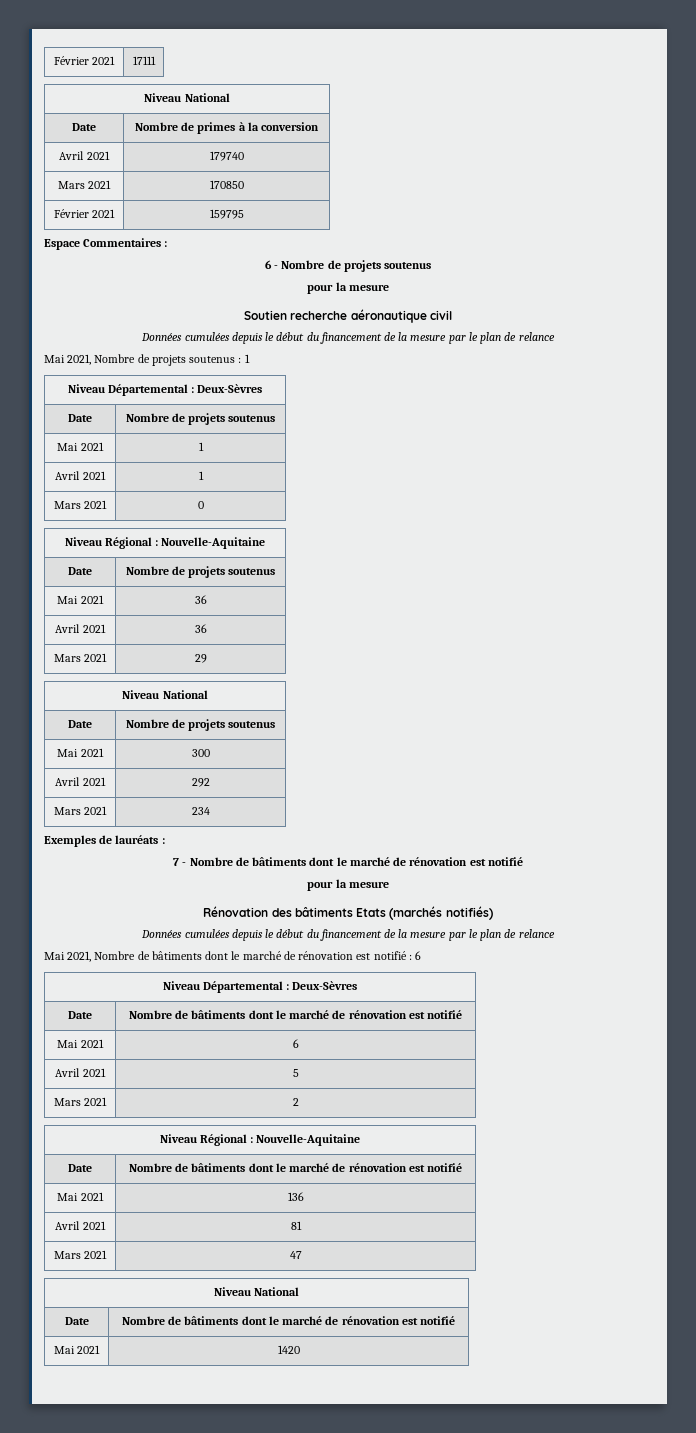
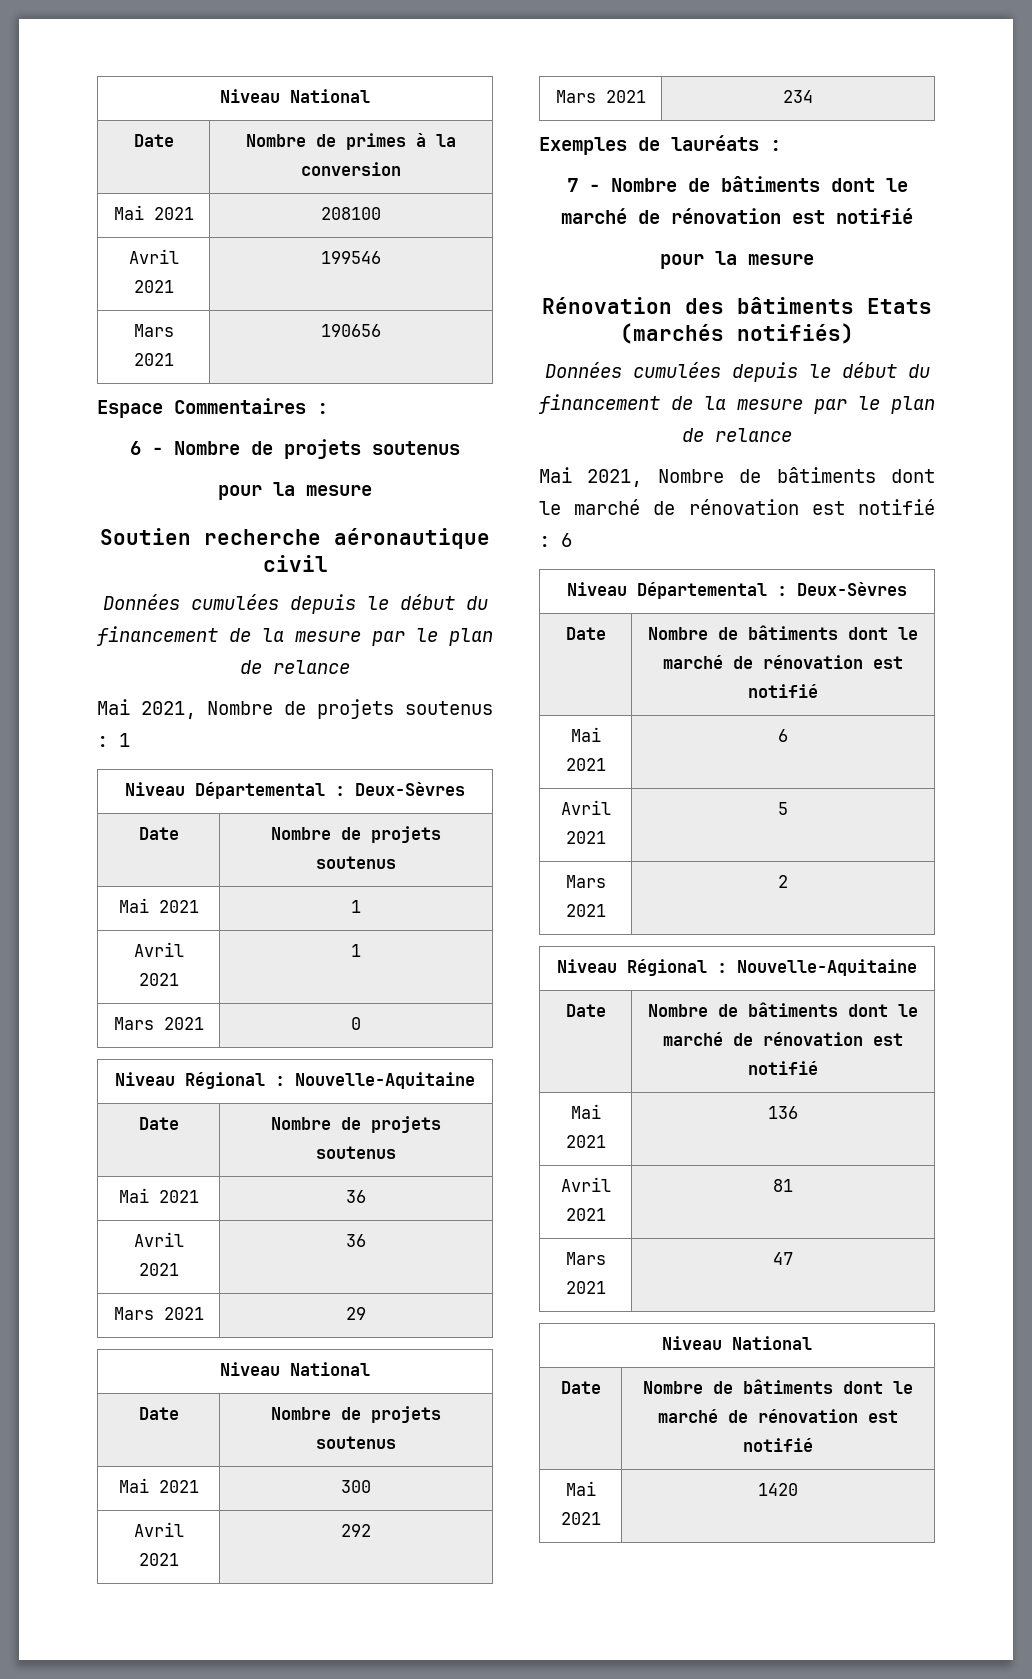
- Février 2021 | 17111
- Avril 2021 | 179740
- Mars 2021 | 170850
- Février 2021 | 159795
+ Mai 2021 | 208100
+ Avril 2021 | 199546
+ Mars 2021 | 190656

